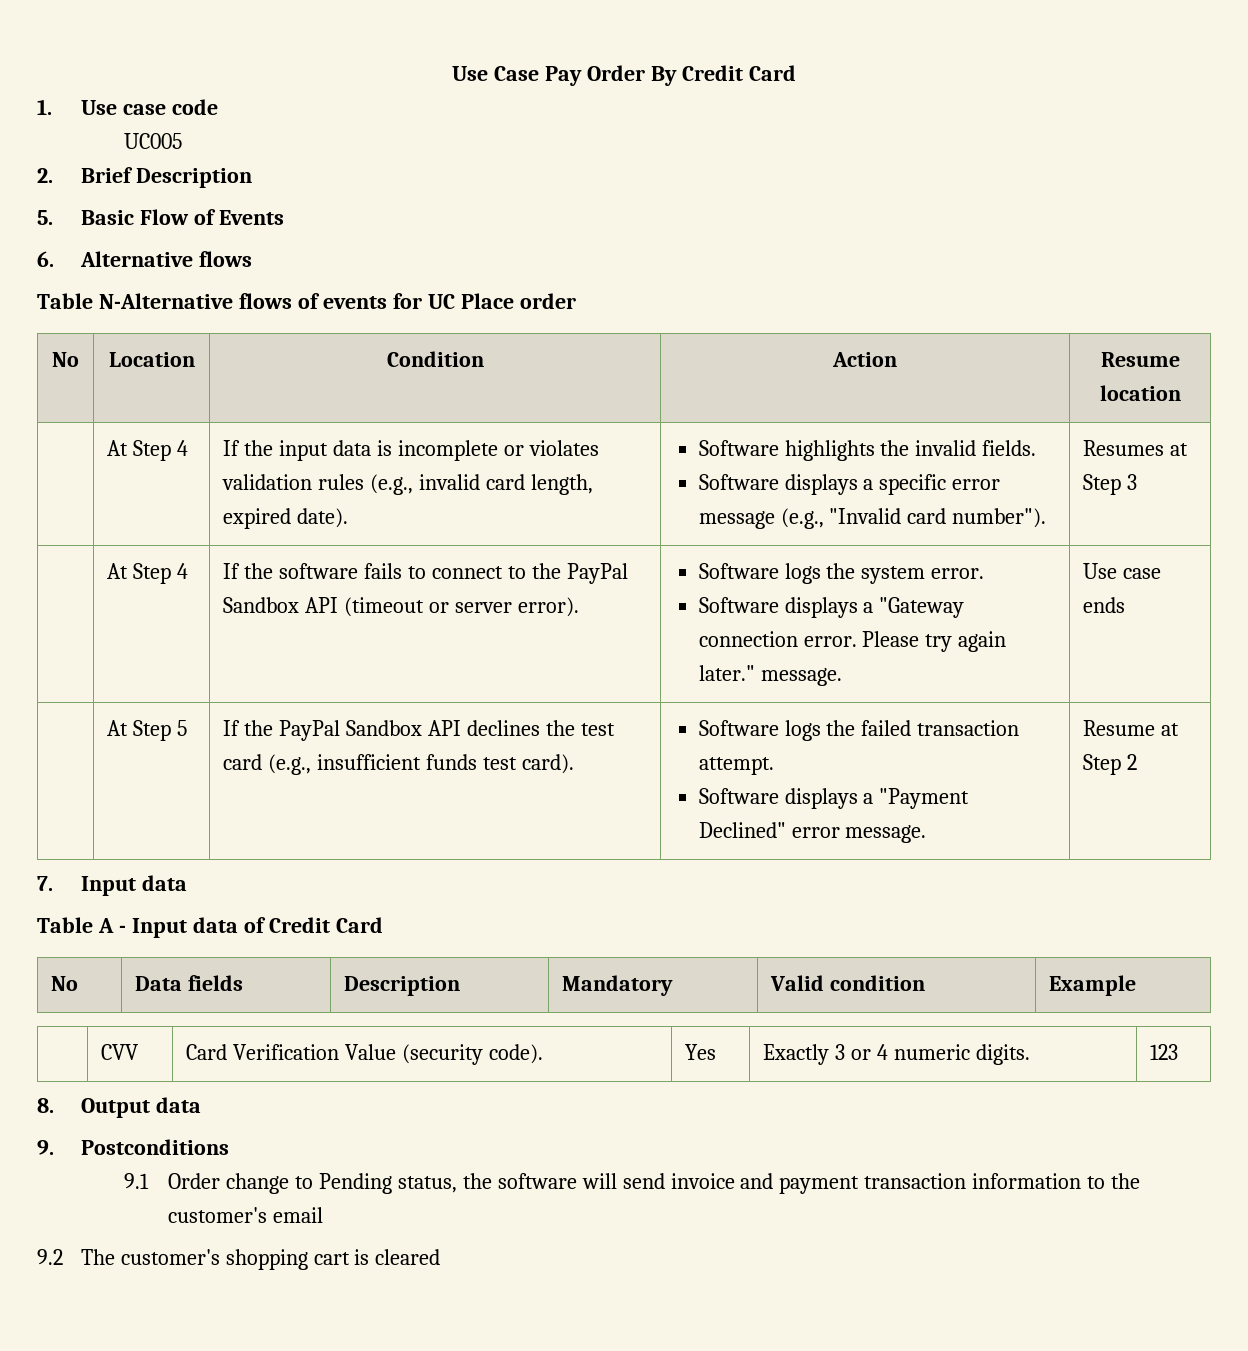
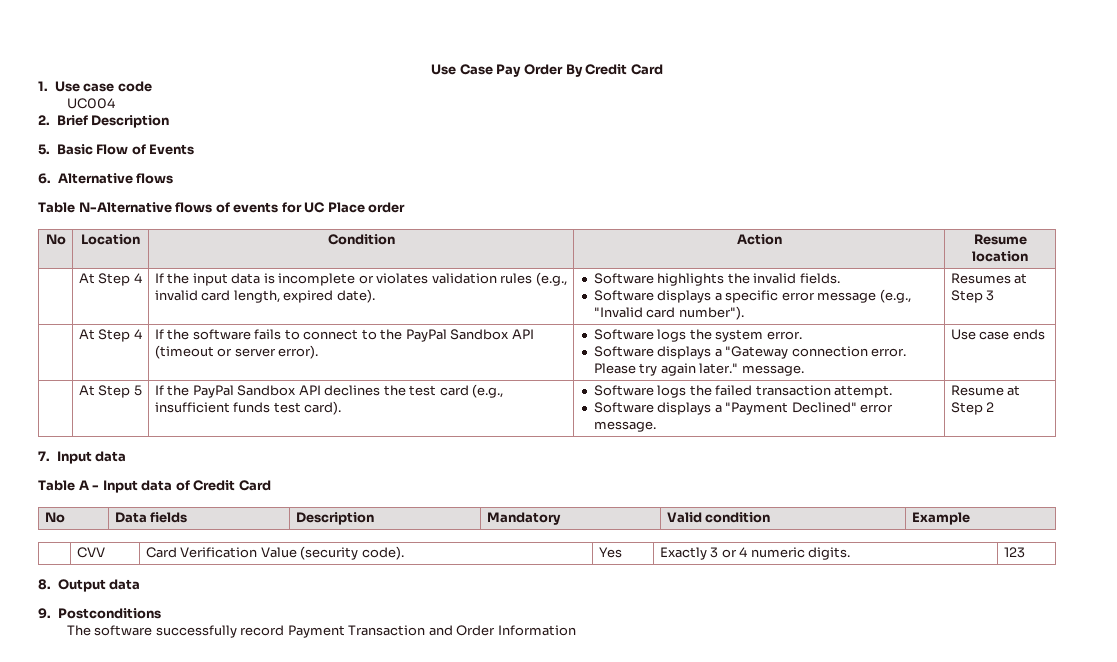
- UC005
+ UC004
- 9.1 Order change to Pending status, the software will send invoice and payment transaction information to the customer's email
- 9.2 The customer's shopping cart is cleared
+ The software successfully record Payment Transaction and Order Information

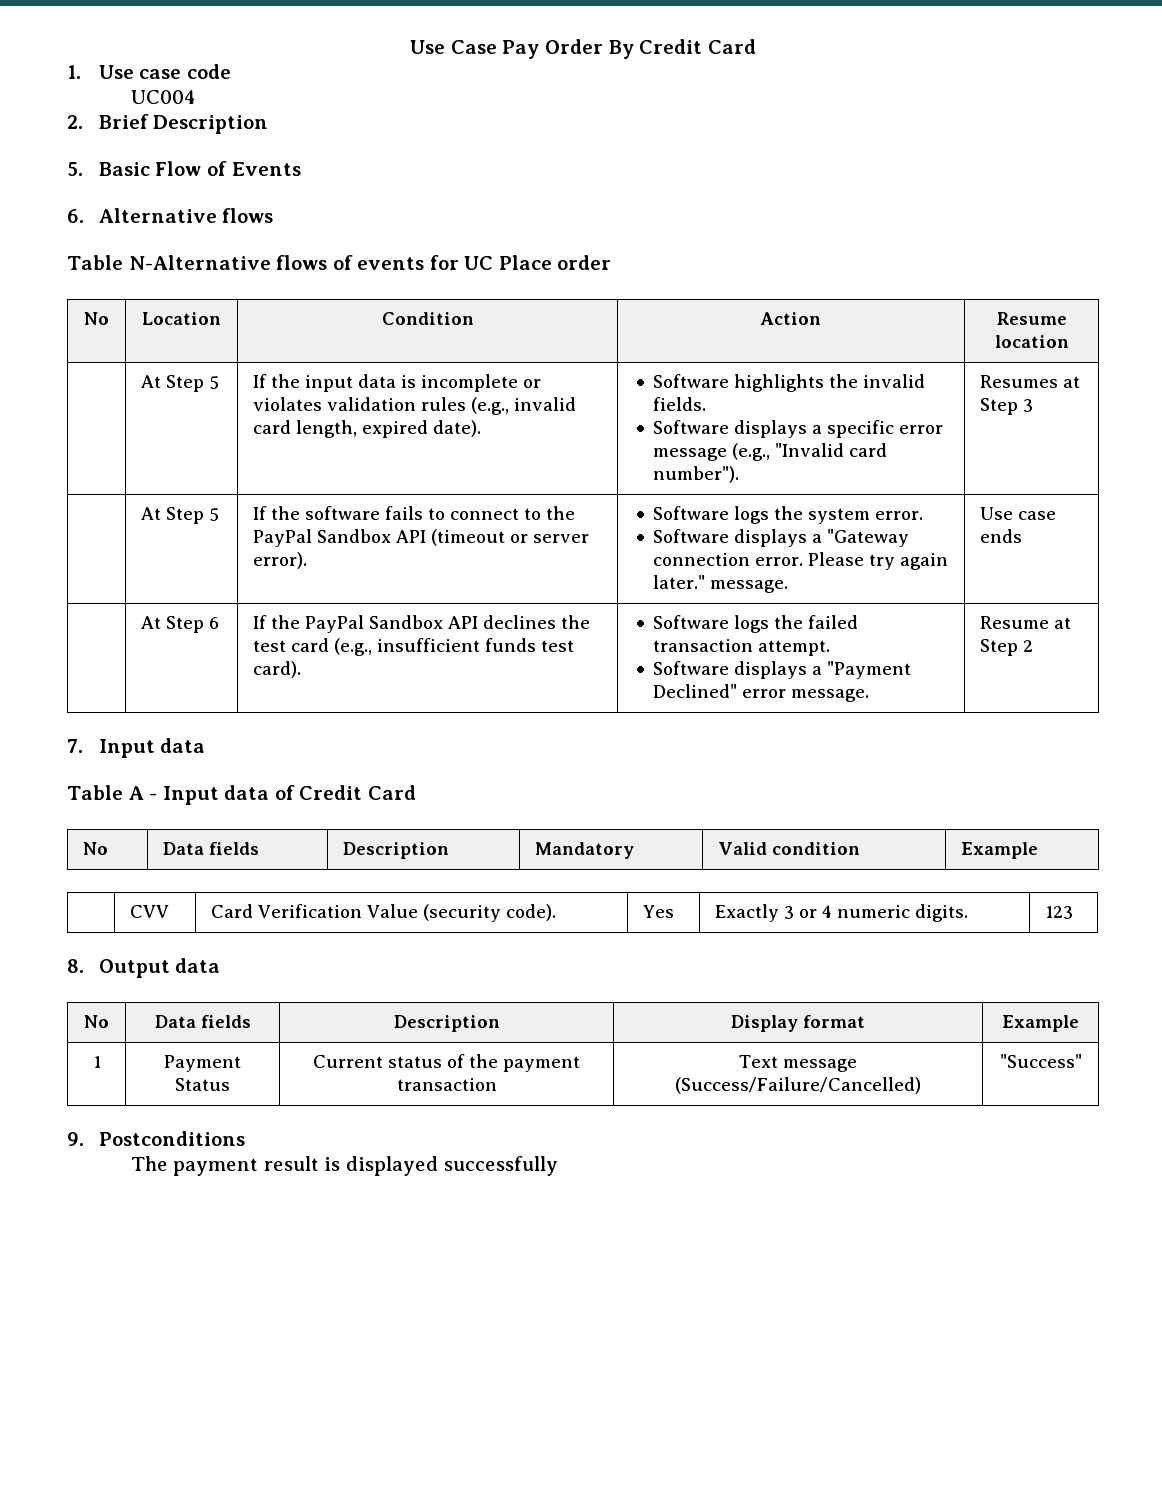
- | At Step 4 | If the input data is incomplete or violates validation rules (e.g., invalid card length, expired date). | Software highlights the invalid fields.
+ | At Step 5 | If the input data is incomplete or violates validation rules (e.g., invalid card length, expired date). | Software highlights the invalid fields.
- | At Step 4 | If the software fails to connect to the PayPal Sandbox API (timeout or server error). | Software logs the system error.
+ | At Step 5 | If the software fails to connect to the PayPal Sandbox API (timeout or server error). | Software logs the system error.
- | At Step 5 | If the PayPal Sandbox API declines the test card (e.g., insufficient funds test card). | Software logs the failed transaction attempt.
+ | At Step 6 | If the PayPal Sandbox API declines the test card (e.g., insufficient funds test card). | Software logs the failed transaction attempt.
+ No | Data fields | Description | Display format | Example
+ 1 | Payment Status | Current status of the payment transaction | Text message (Success/Failure/Cancelled) | "Success"
  9. Postconditions
- The software successfully record Payment Transaction and Order Information
+ The payment result is displayed successfully

